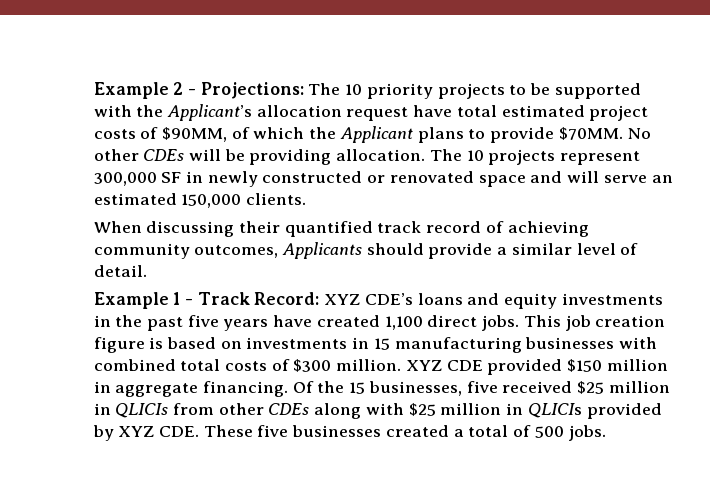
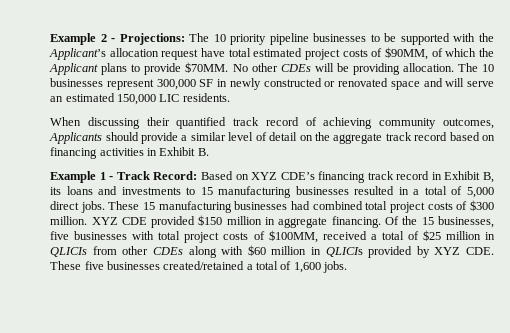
- Example 2 - Projections: The 10 priority projects to be supported with the Applicant’s allocation request have total estimated project costs of $90MM, of which the Applicant plans to provide $70MM.
+ Example 2 - Projections: The 10 priority pipeline businesses to be supported with the Applicant’s allocation request have total estimated project costs of $90MM, of which the Applicant plans to provide $70MM.
- The 10 projects represent 300,000 SF in newly constructed or renovated space and will serve an estimated 150,000 clients.
+ The 10 businesses represent 300,000 SF in newly constructed or renovated space and will serve an estimated 150,000 LIC residents.
- When discussing their quantified track record of achieving community outcomes, Applicants should provide a similar level of detail.
+ When discussing their quantified track record of achieving community outcomes, Applicants should provide a similar level of detail on the aggregate track record based on financing activities in Exhibit B.
- Example 1 - Track Record: XYZ CDE’s loans and equity investments in the past five years have created 1,100 direct jobs. This job creation figure is based on investments in 15 manufacturing businesses with combined total costs of $300 million.
+ Example 1 - Track Record: Based on XYZ CDE’s financing track record in Exhibit B, its loans and investments to 15 manufacturing businesses resulted in a total of 5,000 direct jobs. These 15 manufacturing businesses had combined total project costs of $300 million.
- Of the 15 businesses, five received $25 million in QLICIs from other CDEs along with $25 million in QLICIs provided by XYZ CDE. These five businesses created a total of 500 jobs.
+ Of the 15 businesses, five businesses with total project costs of $100MM, received a total of $25 million in QLICIs from other CDEs along with $60 million in QLICIs provided by XYZ CDE. These five businesses created/retained a total of 1,600 jobs.

